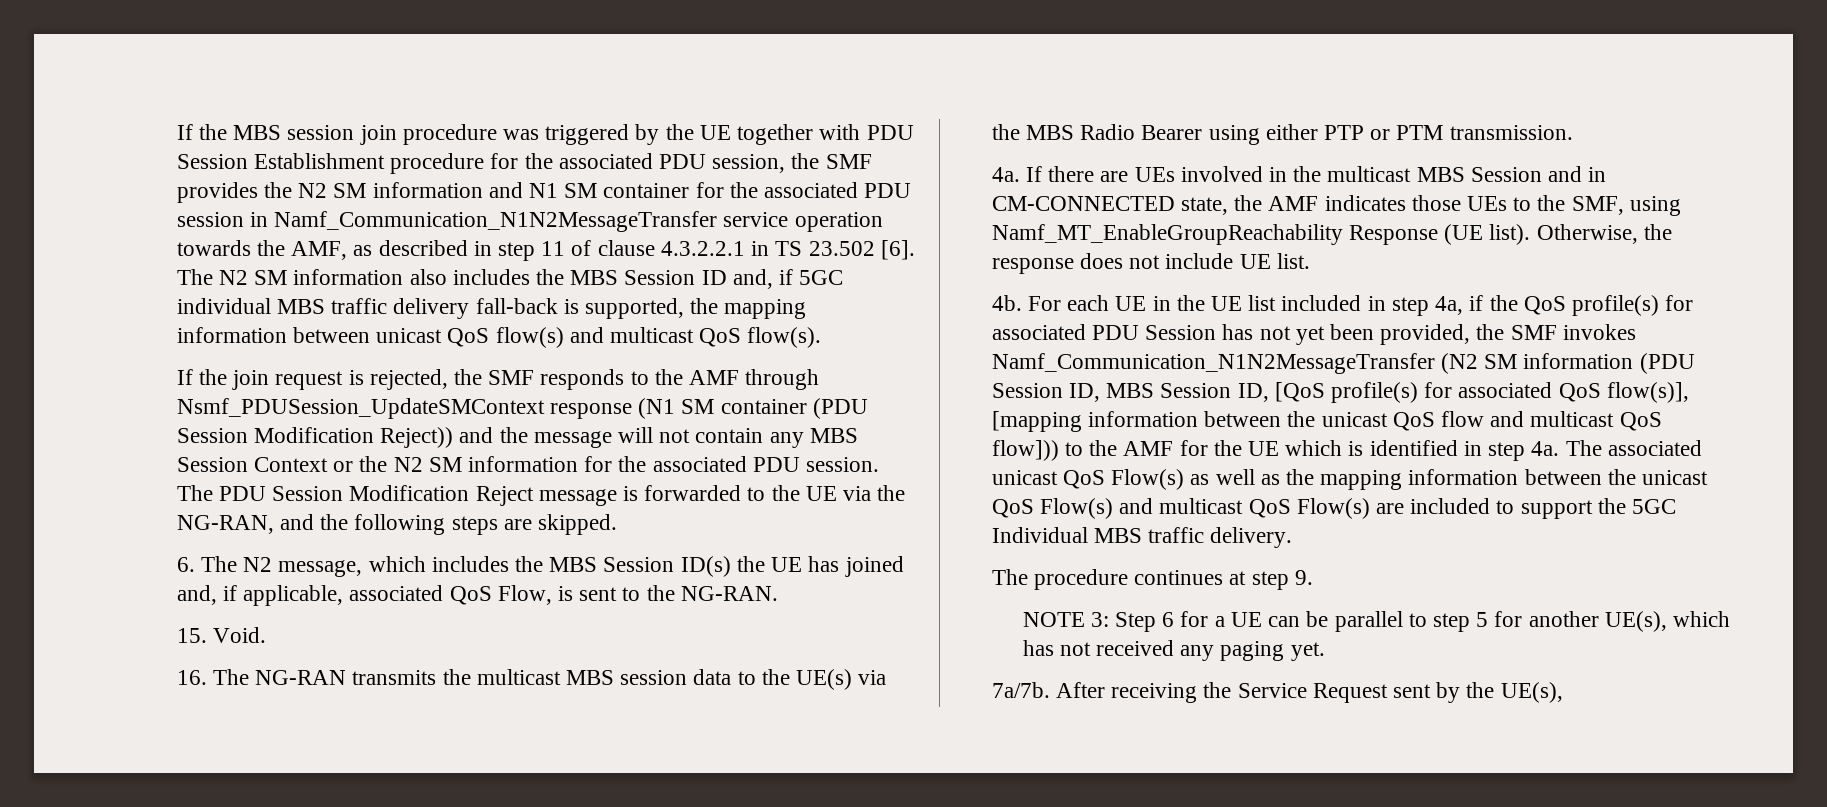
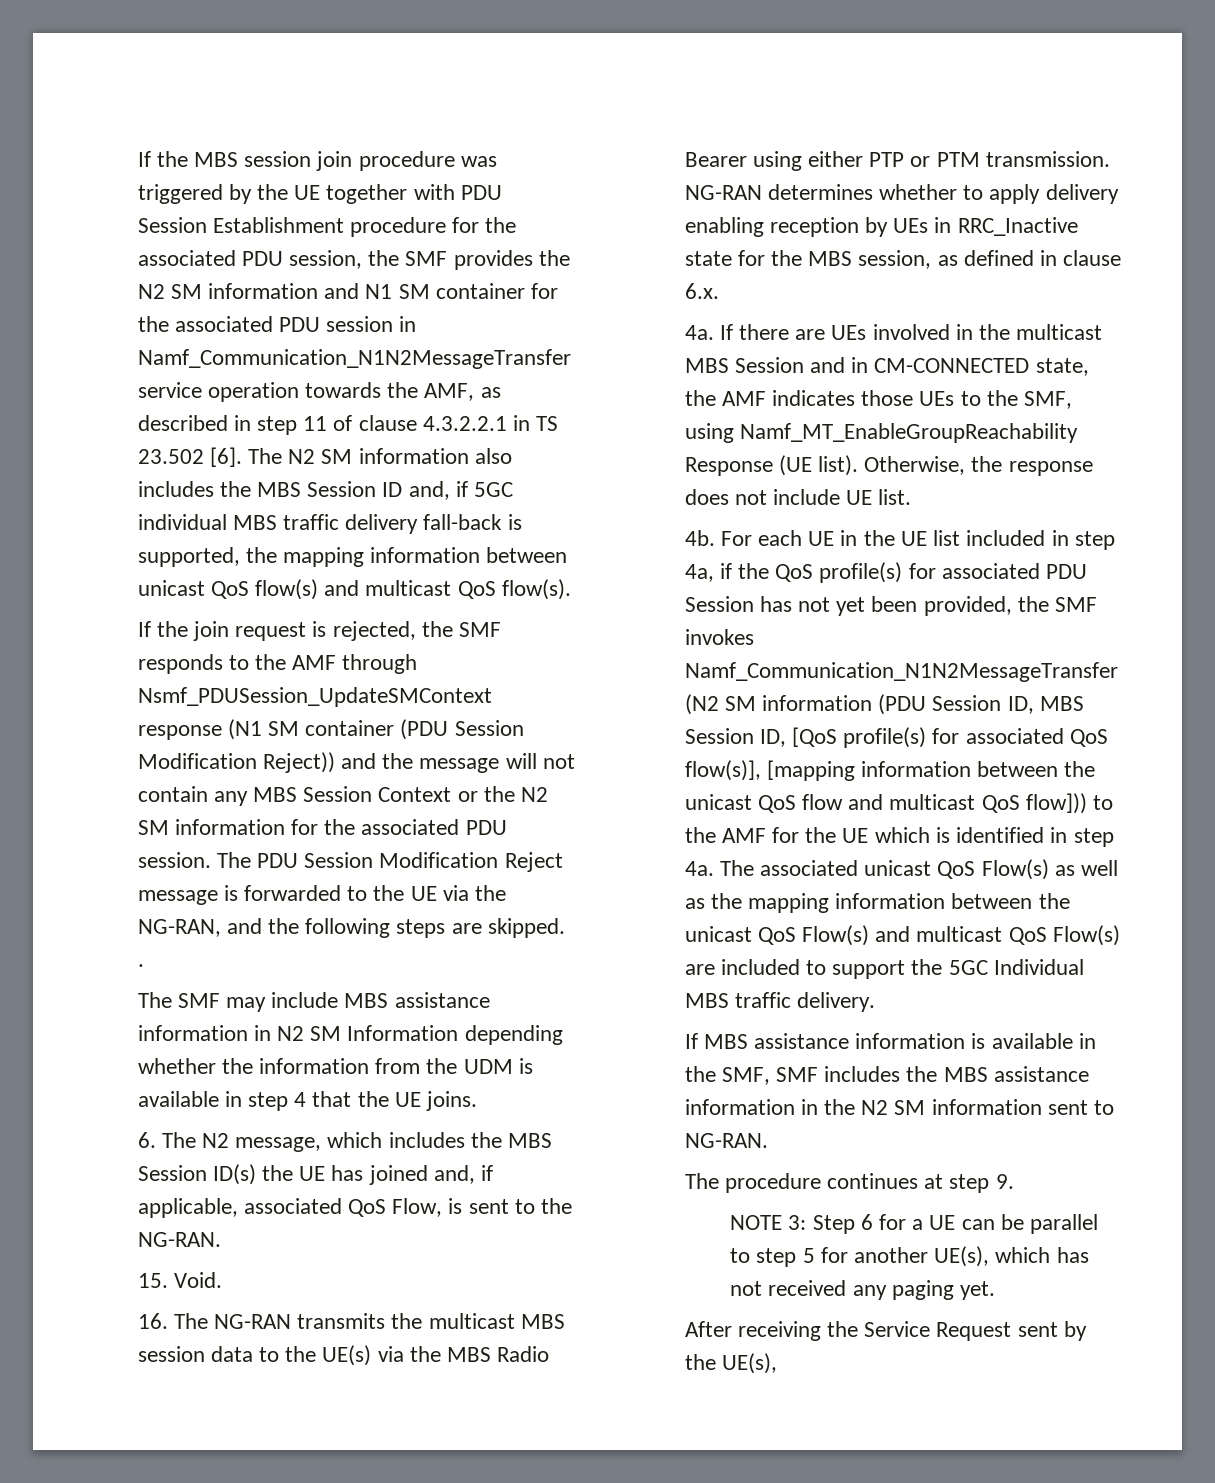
- The PDU Session Modification Reject message is forwarded to the UE via the NG-RAN, and the following steps are skipped.
+ The PDU Session Modification Reject message is forwarded to the UE via the NG-RAN, and the following steps are skipped. .
+ The SMF may include MBS assistance information in N2 SM Information depending whether the information from the UDM is available in step 4 that the UE joins.
+ NG-RAN determines whether to apply delivery enabling reception by UEs in RRC_Inactive state for the MBS session, as defined in clause 6.x.
+ If MBS assistance information is available in the SMF, SMF includes the MBS assistance information in the N2 SM information sent to NG-RAN.
- 7a/7b.

